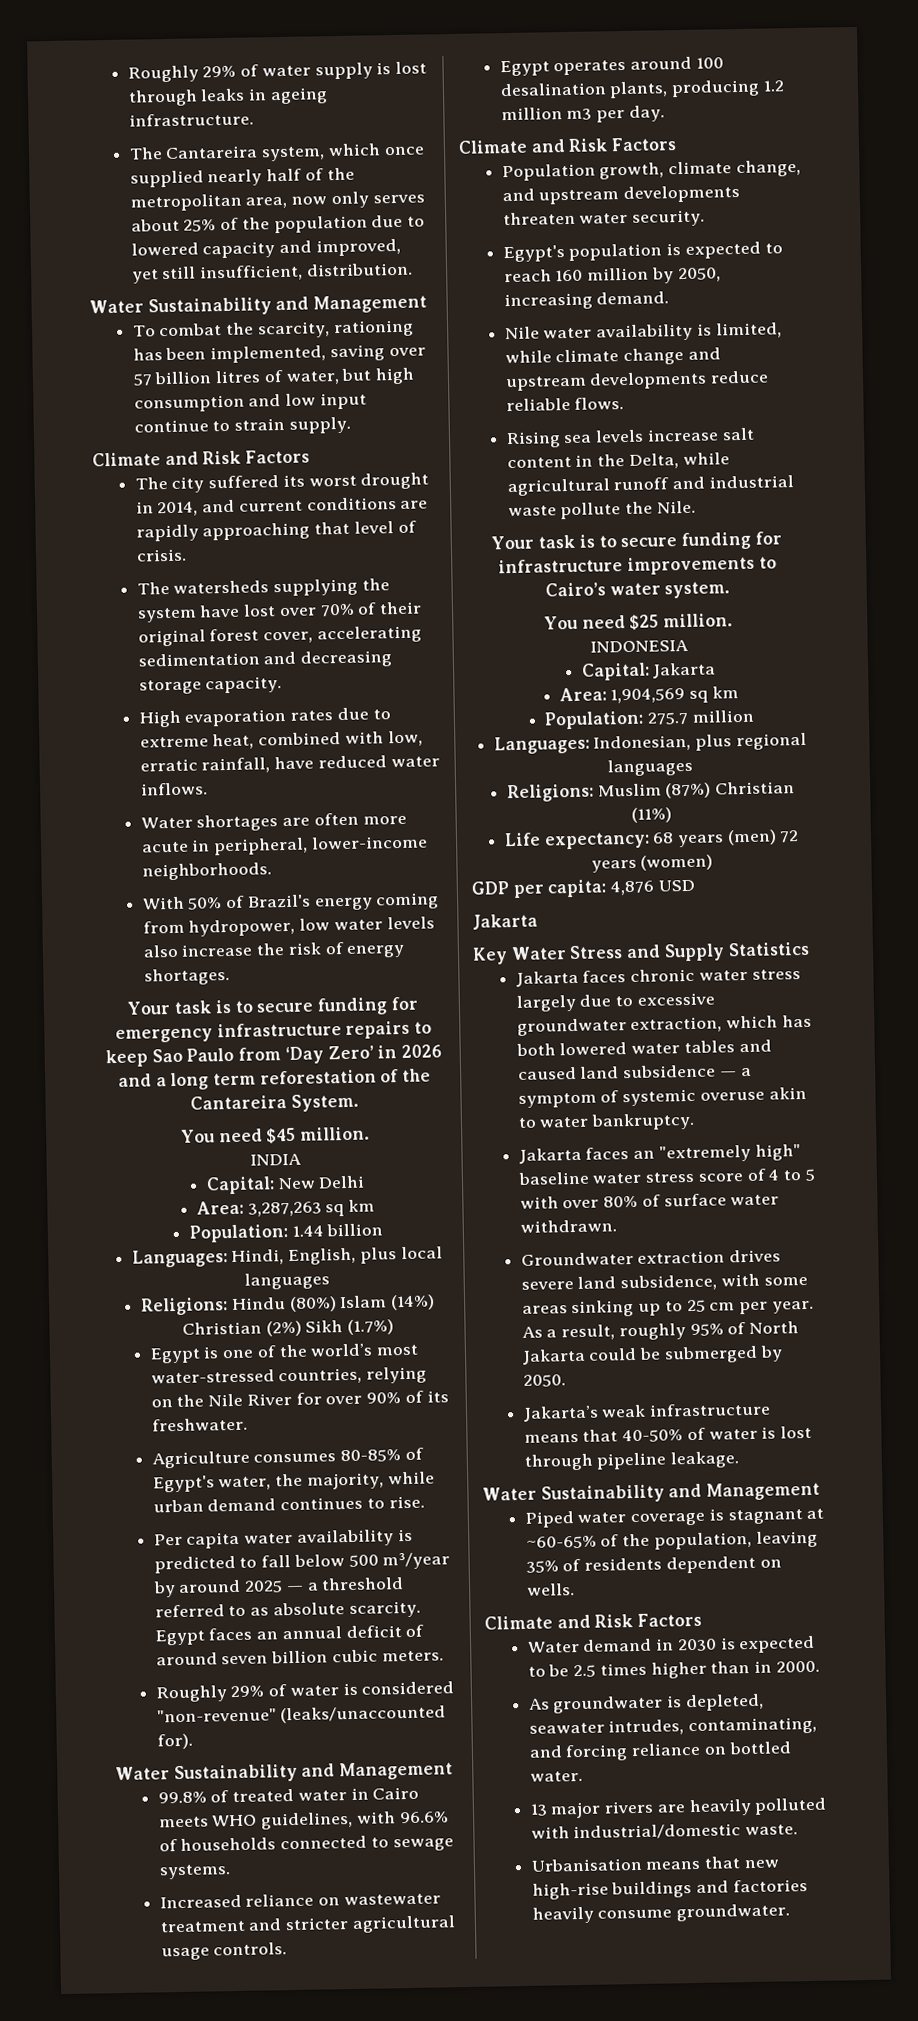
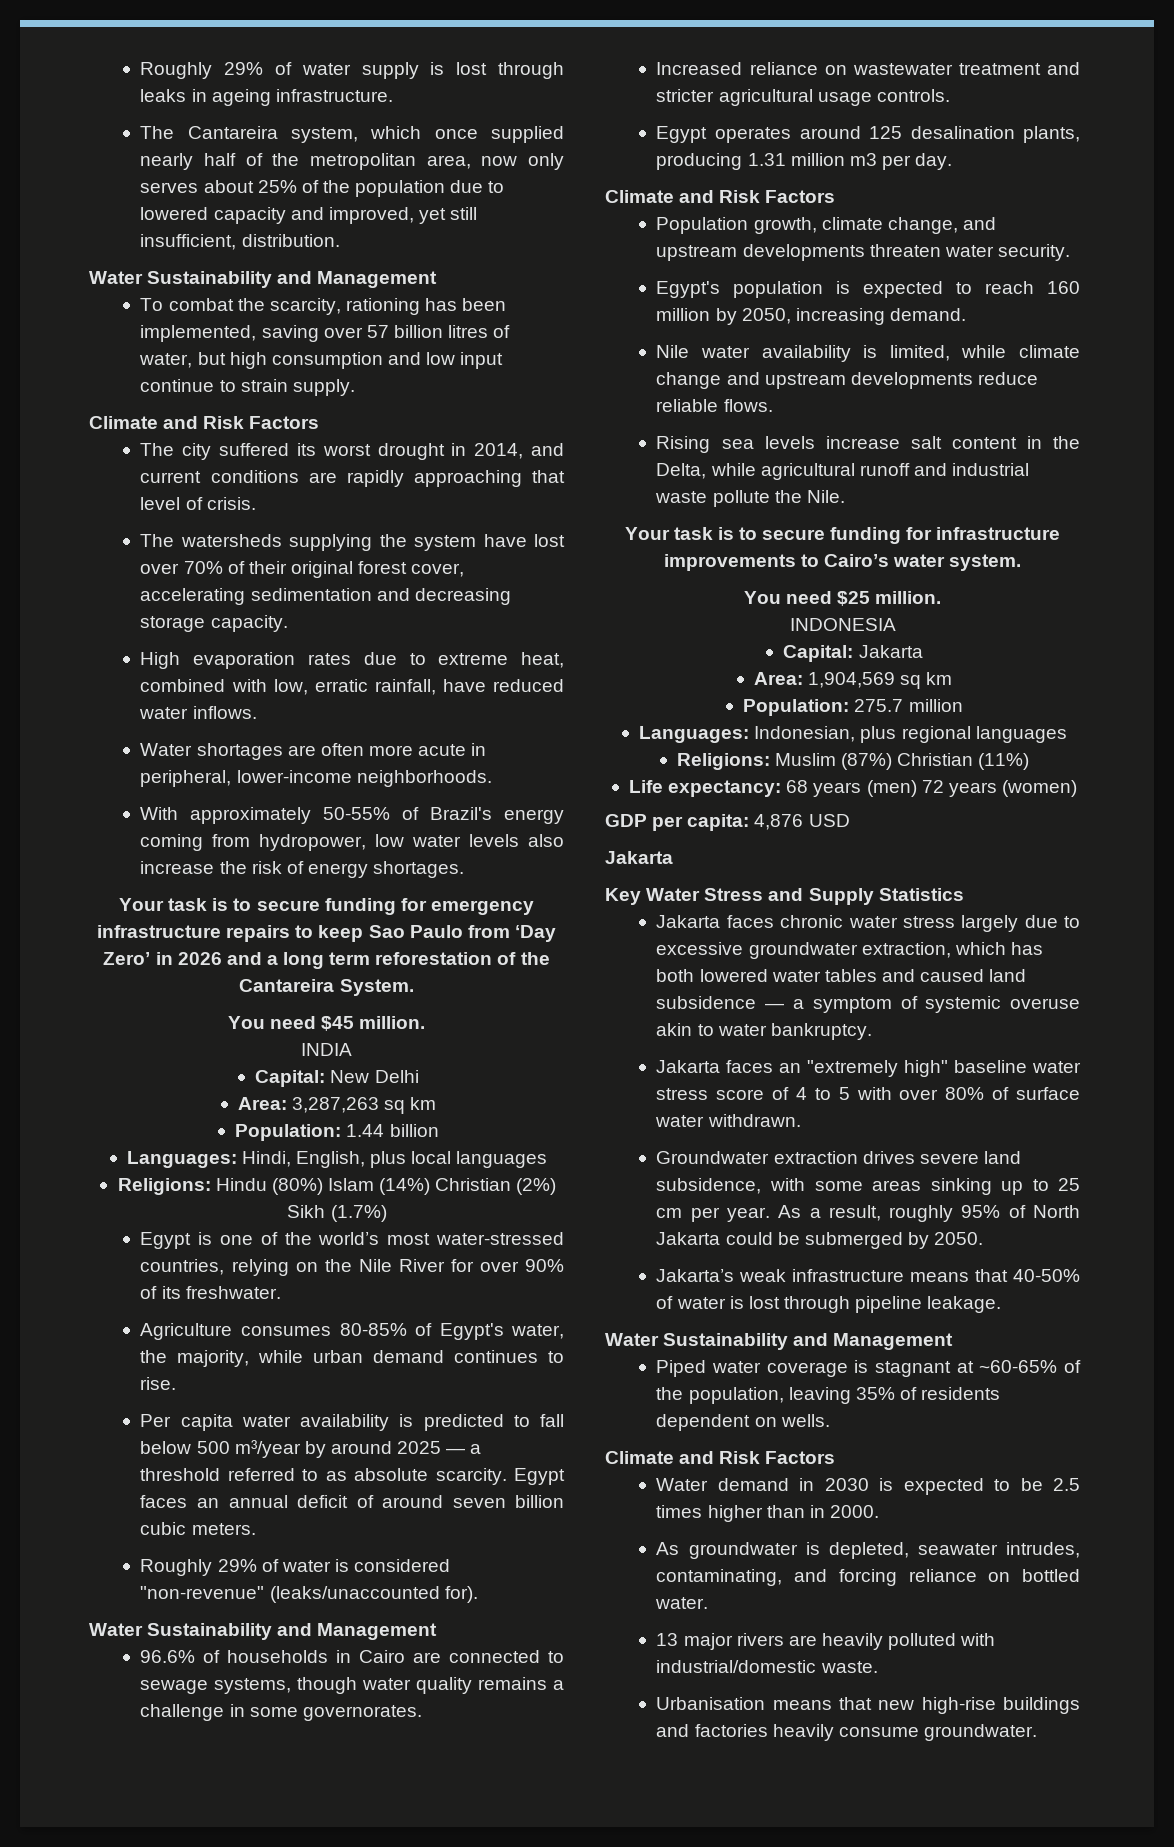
- With 50% of Brazil's energy coming from hydropower, low water levels also increase the risk of energy shortages.
+ With approximately 50-55% of Brazil's energy coming from hydropower, low water levels also increase the risk of energy shortages.
- 99.8% of treated water in Cairo meets WHO guidelines, with 96.6% of households connected to sewage systems.
+ 96.6% of households in Cairo are connected to sewage systems, though water quality remains a challenge in some governorates.
- Egypt operates around 100 desalination plants, producing 1.2 million m3 per day.
+ Egypt operates around 125 desalination plants, producing 1.31 million m3 per day.

